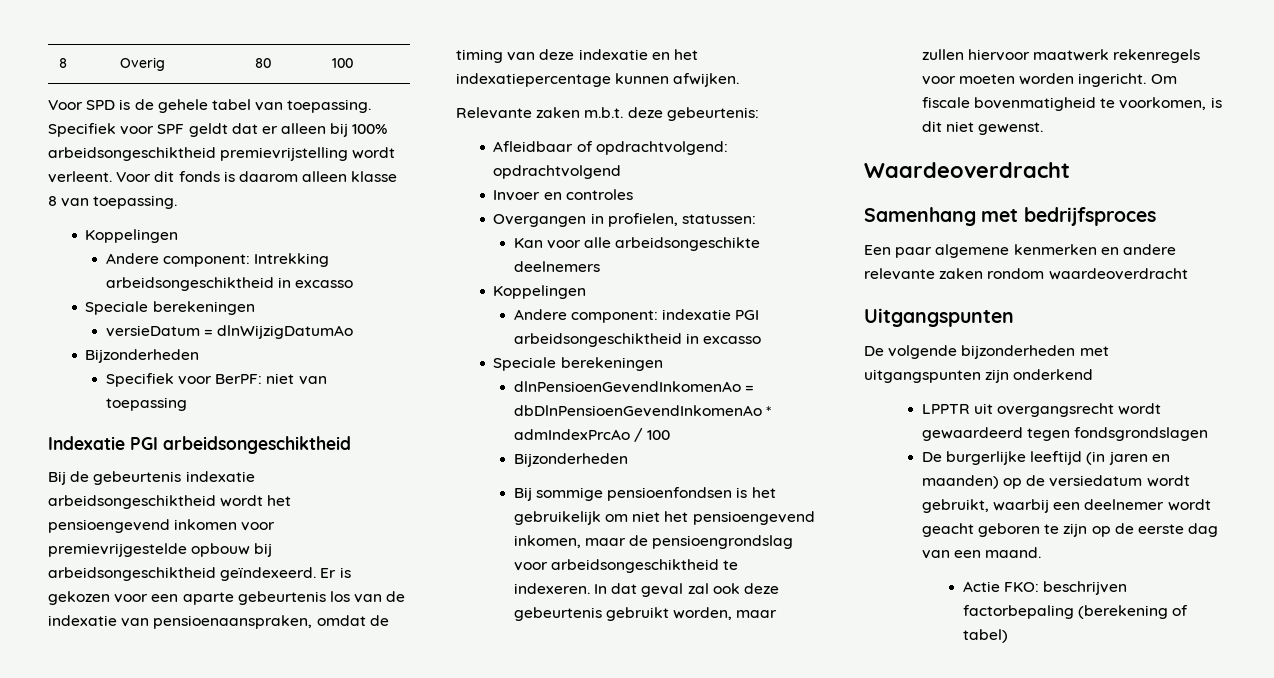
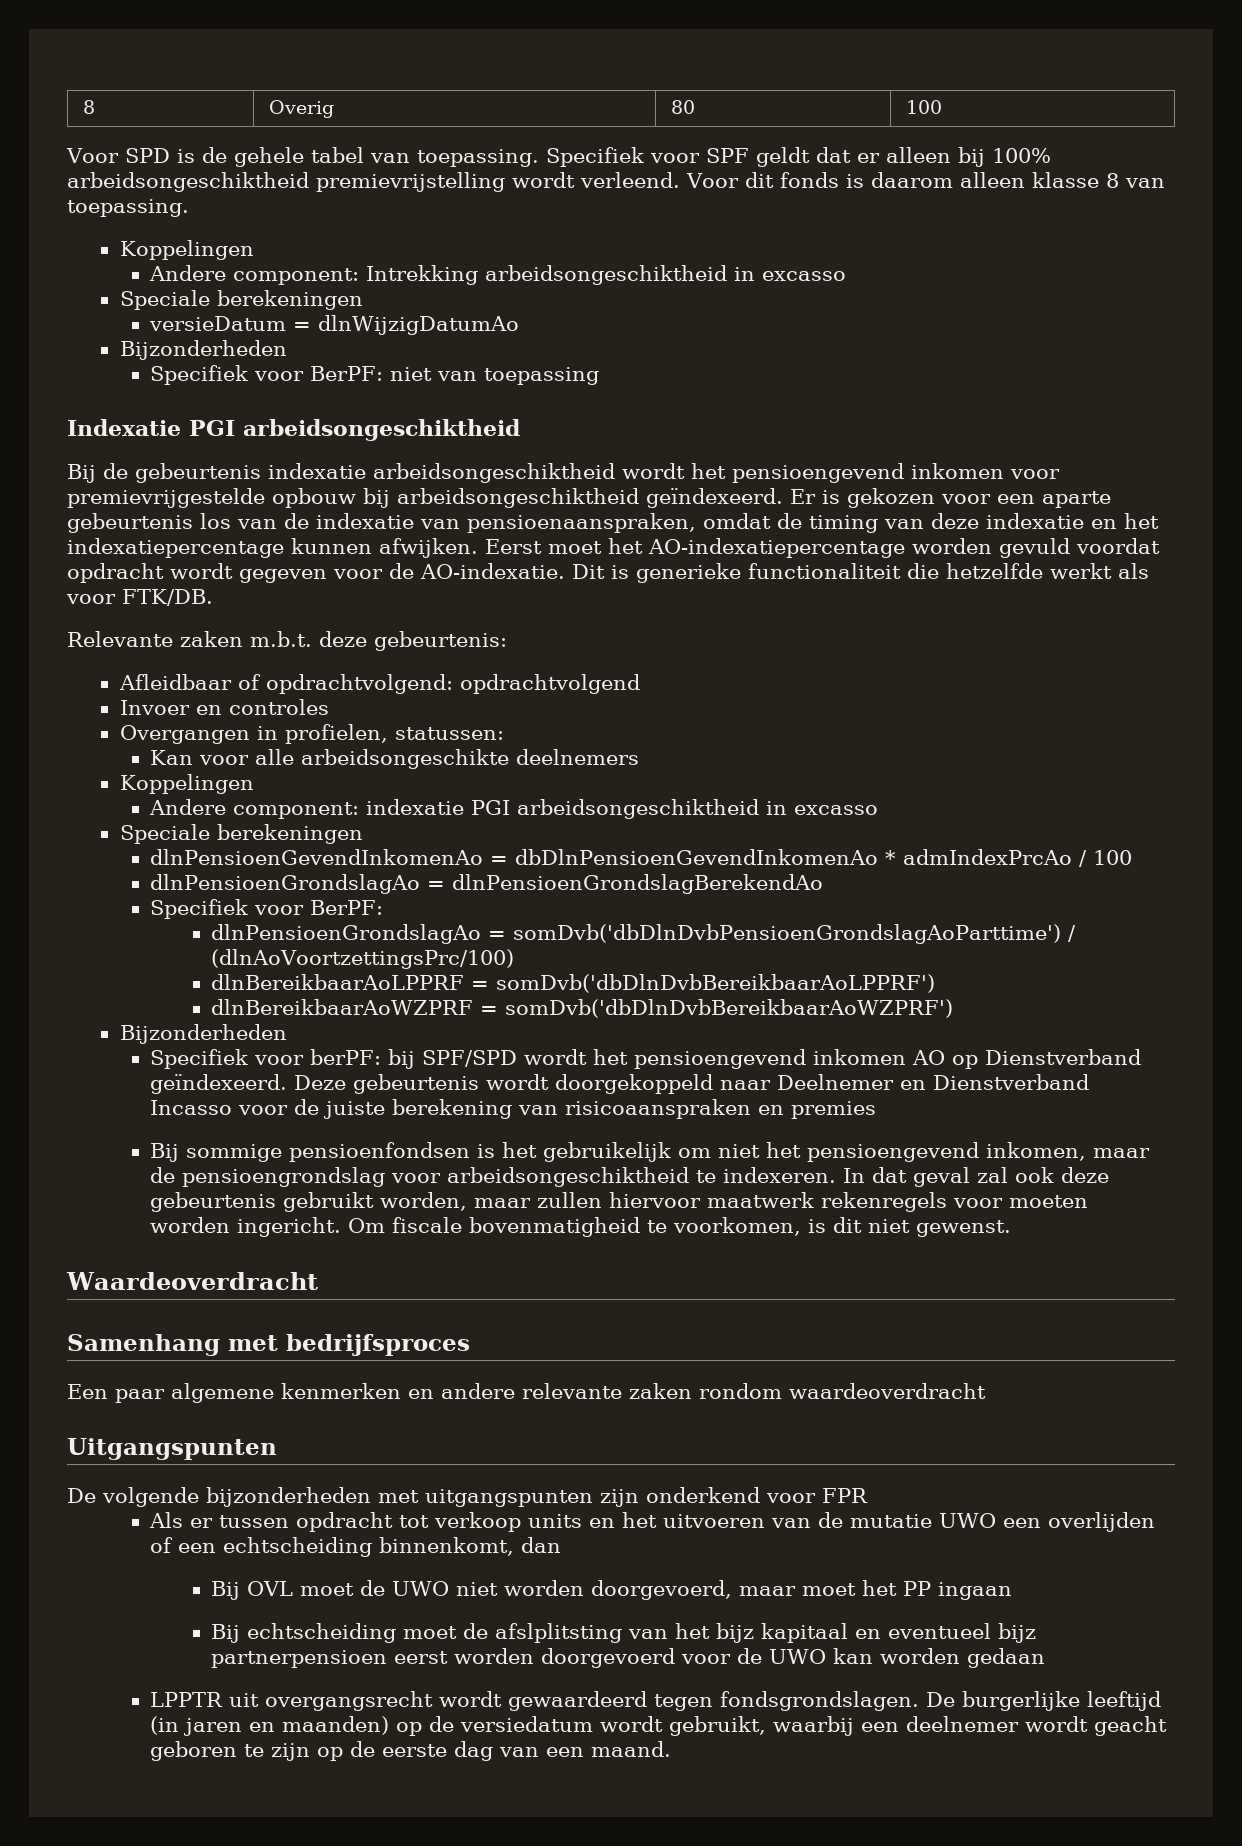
- Specifiek voor SPF geldt dat er alleen bij 100% arbeidsongeschiktheid premievrijstelling wordt verleent.
+ Specifiek voor SPF geldt dat er alleen bij 100% arbeidsongeschiktheid premievrijstelling wordt verleend.
+ Eerst moet het AO-indexatiepercentage worden gevuld voordat opdracht wordt gegeven voor de AO-indexatie. Dit is generieke functionaliteit die hetzelfde werkt als voor FTK/DB.
  dlnPensioenGevendInkomenAo = dbDlnPensioenGevendInkomenAo * admIndexPrcAo / 100
+ dlnPensioenGrondslagAo = dlnPensioenGrondslagBerekendAo
+ Specifiek voor BerPF:
+ dlnPensioenGrondslagAo = somDvb('dbDlnDvbPensioenGrondslagAoParttime') / (dlnAoVoortzettingsPrc/100)
+ dlnBereikbaarAoLPPRF = somDvb('dbDlnDvbBereikbaarAoLPPRF')
+ dlnBereikbaarAoWZPRF = somDvb('dbDlnDvbBereikbaarAoWZPRF')
  Bijzonderheden
+ Specifiek voor berPF: bij SPF/SPD wordt het pensioengevend inkomen AO op Dienstverband geïndexeerd. Deze gebeurtenis wordt doorgekoppeld naar Deelnemer en Dienstverband Incasso voor de juiste berekening van risicoaanspraken en premies
- De volgende bijzonderheden met uitgangspunten zijn onderkend
+ De volgende bijzonderheden met uitgangspunten zijn onderkend voor FPR
+ Als er tussen opdracht tot verkoop units en het uitvoeren van de mutatie UWO een overlijden of een echtscheiding binnenkomt, dan
+ Bij OVL moet de UWO niet worden doorgevoerd, maar moet het PP ingaan
+ Bij echtscheiding moet de afslplitsting van het bijz kapitaal en eventueel bijz partnerpensioen eerst worden doorgevoerd voor de UWO kan worden gedaan
- LPPTR uit overgangsrecht wordt gewaardeerd tegen fondsgrondslagen
- De burgerlijke leeftijd (in jaren en maanden) op de versiedatum wordt gebruikt, waarbij een deelnemer wordt geacht geboren te zijn op de eerste dag van een maand.
+ LPPTR uit overgangsrecht wordt gewaardeerd tegen fondsgrondslagen. De burgerlijke leeftijd (in jaren en maanden) op de versiedatum wordt gebruikt, waarbij een deelnemer wordt geacht geboren te zijn op de eerste dag van een maand.
- Actie FKO: beschrijven factorbepaling (berekening of tabel)

